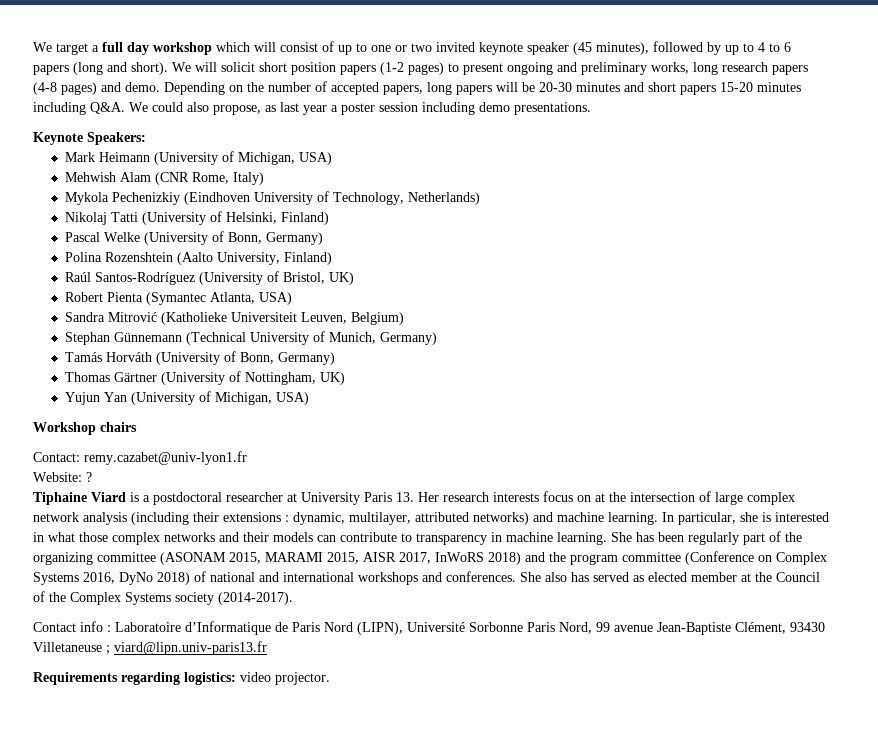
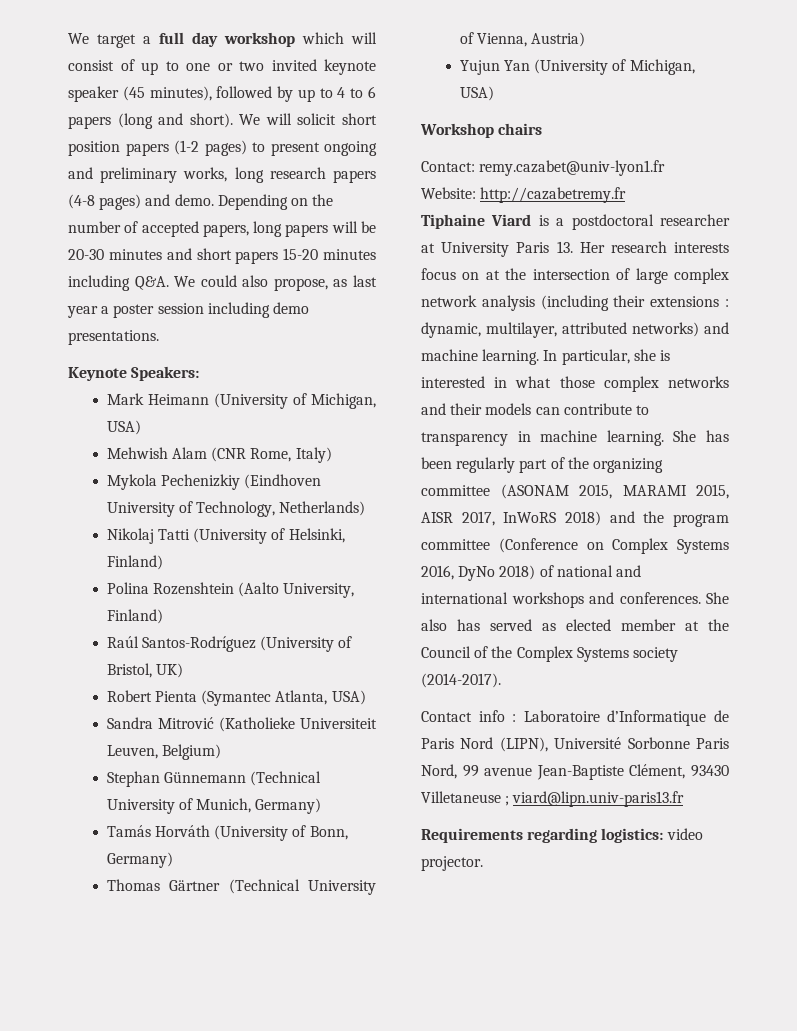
- Pascal Welke (University of Bonn, Germany)
- Thomas Gärtner (University of Nottingham, UK)
+ Thomas Gärtner (Technical University of Vienna, Austria)
- Website: ?
+ Website: http://cazabetremy.fr

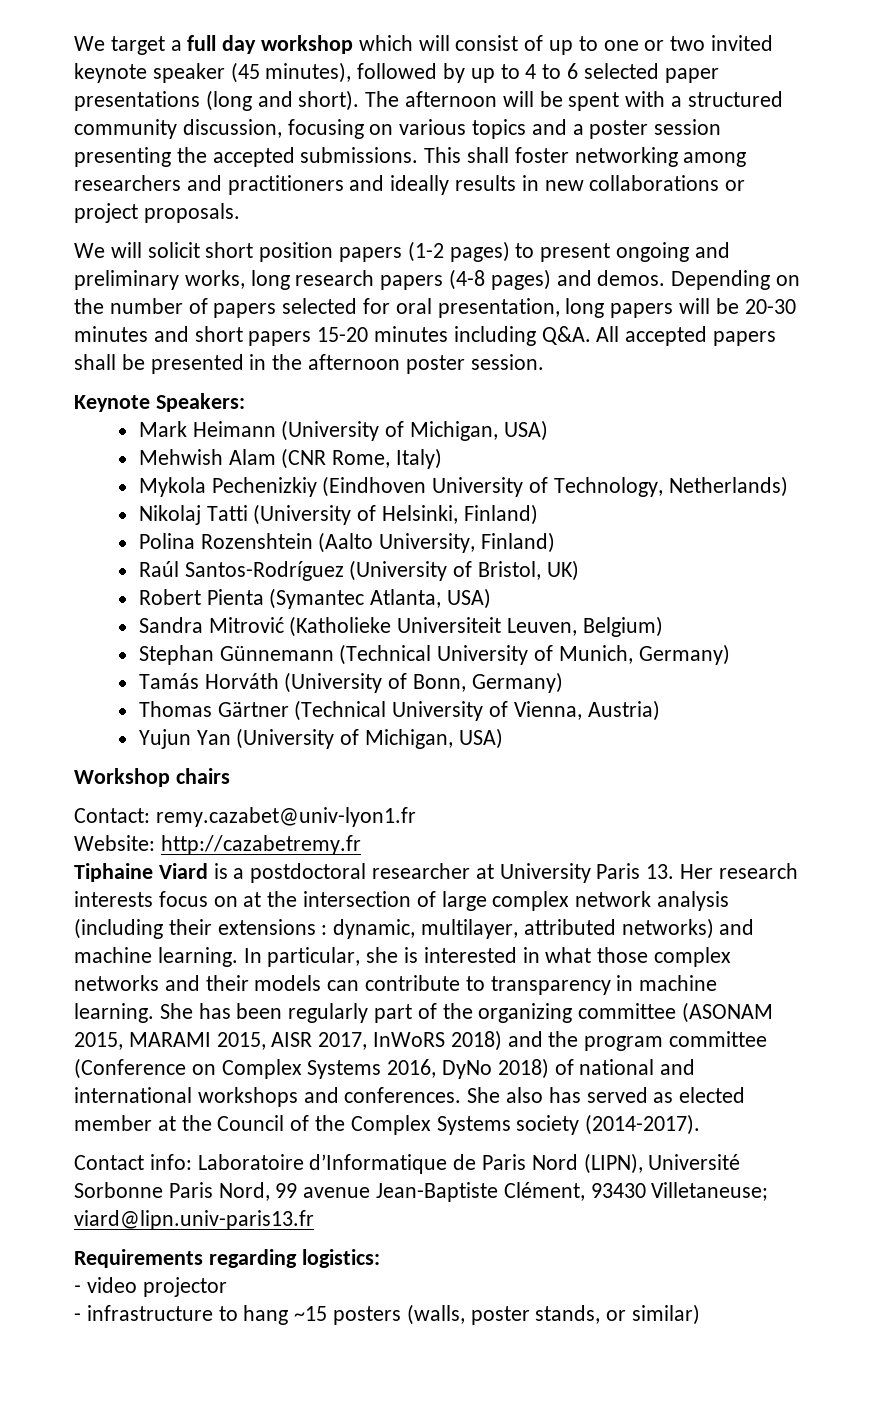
- We target a full day workshop which will consist of up to one or two invited keynote speaker (45 minutes), followed by up to 4 to 6 papers (long and short). We will solicit short position papers (1-2 pages) to present ongoing and preliminary works, long research papers (4-8 pages) and demo.
+ We target a full day workshop which will consist of up to one or two invited keynote speaker (45 minutes), followed by up to 4 to 6 selected paper presentations (long and short). The afternoon will be spent with a structured community discussion, focusing on various topics and a poster session presenting the accepted submissions. This shall foster networking among researchers and practitioners and ideally results in new collaborations or project proposals.
+ We will solicit short position papers (1-2 pages) to present ongoing and preliminary works, long research papers (4-8 pages) and demos.
- Depending on the number of accepted papers, long papers will be 20-30 minutes and short papers 15-20 minutes including Q&A. We could also propose, as last year a poster session including demo presentations.
+ Depending on the number of papers selected for oral presentation, long papers will be 20-30 minutes and short papers 15-20 minutes including Q&A. All accepted papers shall be presented in the afternoon poster session.
- Contact info : Laboratoire d’Informatique de Paris Nord (LIPN), Université Sorbonne Paris Nord, 99 avenue Jean-Baptiste Clément, 93430 Villetaneuse ; viard@lipn.univ-paris13.fr
+ Contact info: Laboratoire d’Informatique de Paris Nord (LIPN), Université Sorbonne Paris Nord, 99 avenue Jean-Baptiste Clément, 93430 Villetaneuse; viard@lipn.univ-paris13.fr
- Requirements regarding logistics: video projector.
+ Requirements regarding logistics:
+ - video projector
+ - infrastructure to hang ~15 posters (walls, poster stands, or similar)

